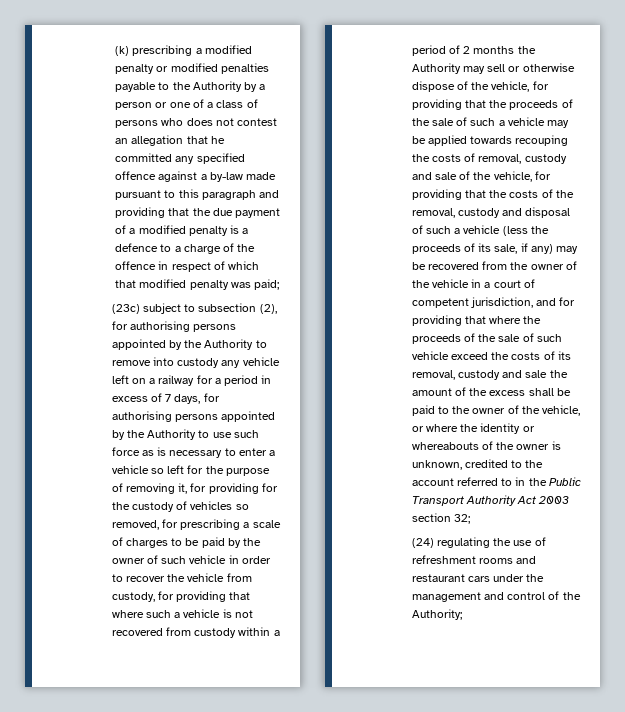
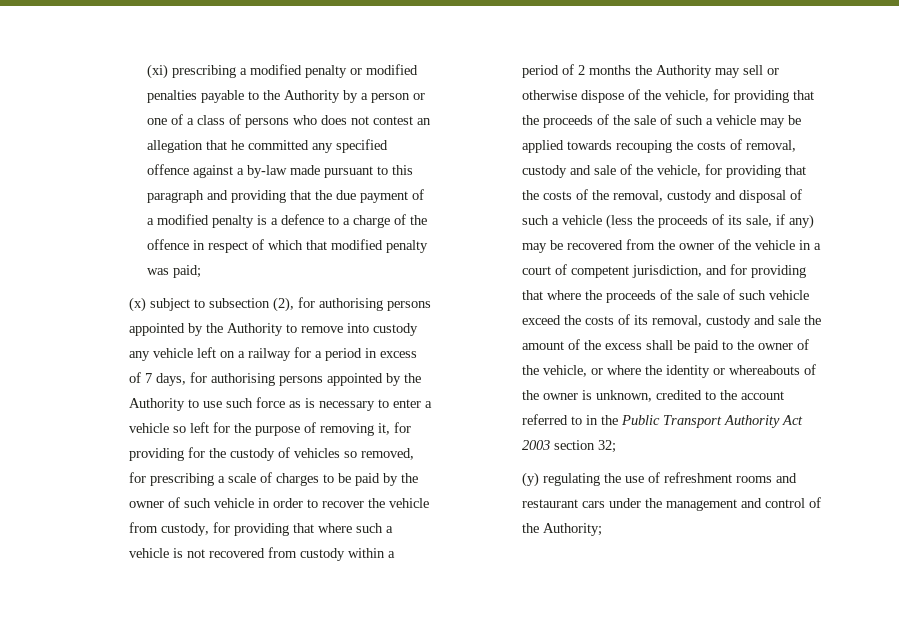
- (k) prescribing a modified penalty or modified penalties payable to the Authority by a person or one of a class of persons who does not contest an allegation that he committed any specified offence against a by-law made pursuant to this paragraph and providing that the due payment of a modified penalty is a defence to a charge of the offence in respect of which that modified penalty was paid;
+ (xi) prescribing a modified penalty or modified penalties payable to the Authority by a person or one of a class of persons who does not contest an allegation that he committed any specified offence against a by-law made pursuant to this paragraph and providing that the due payment of a modified penalty is a defence to a charge of the offence in respect of which that modified penalty was paid;
- (23c) subject to subsection (2), for authorising persons appointed by the Authority to remove into custody any vehicle left on a railway for a period in excess of 7 days, for authorising persons appointed by the Authority to use such force as is necessary to enter a vehicle so left for the purpose of removing it, for providing for the custody of vehicles so removed, for prescribing a scale of charges to be paid by the owner of such vehicle in order to recover the vehicle from custody, for providing that where such a vehicle is not recovered from custody within a period of 2 months the Authority may sell or otherwise dispose of the vehicle, for providing that the proceeds of the sale of such a vehicle may be applied towards recouping the costs of removal, custody and sale of the vehicle, for providing that the costs of the removal, custody and disposal of such a vehicle (less the proceeds of its sale, if any) may be recovered from the owner of the vehicle in a court of competent jurisdiction, and for providing that where the proceeds of the sale of such vehicle exceed the costs of its removal, custody and sale the amount of the excess shall be paid to the owner of the vehicle, or where the identity or whereabouts of the owner is unknown, credited to the account referred to in the Public Transport Authority Act 2003 section 32;
+ (x) subject to subsection (2), for authorising persons appointed by the Authority to remove into custody any vehicle left on a railway for a period in excess of 7 days, for authorising persons appointed by the Authority to use such force as is necessary to enter a vehicle so left for the purpose of removing it, for providing for the custody of vehicles so removed, for prescribing a scale of charges to be paid by the owner of such vehicle in order to recover the vehicle from custody, for providing that where such a vehicle is not recovered from custody within a period of 2 months the Authority may sell or otherwise dispose of the vehicle, for providing that the proceeds of the sale of such a vehicle may be applied towards recouping the costs of removal, custody and sale of the vehicle, for providing that the costs of the removal, custody and disposal of such a vehicle (less the proceeds of its sale, if any) may be recovered from the owner of the vehicle in a court of competent jurisdiction, and for providing that where the proceeds of the sale of such vehicle exceed the costs of its removal, custody and sale the amount of the excess shall be paid to the owner of the vehicle, or where the identity or whereabouts of the owner is unknown, credited to the account referred to in the Public Transport Authority Act 2003 section 32;
- (24) regulating the use of refreshment rooms and restaurant cars under the management and control of the Authority;
+ (y) regulating the use of refreshment rooms and restaurant cars under the management and control of the Authority;

